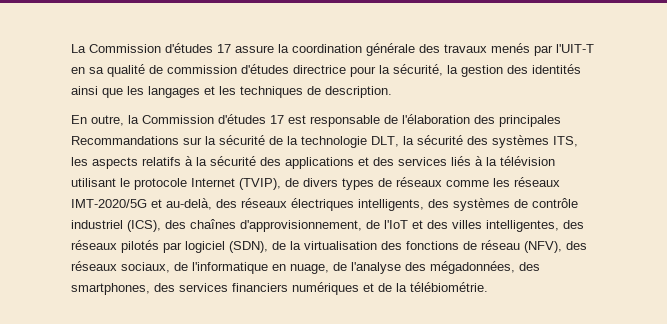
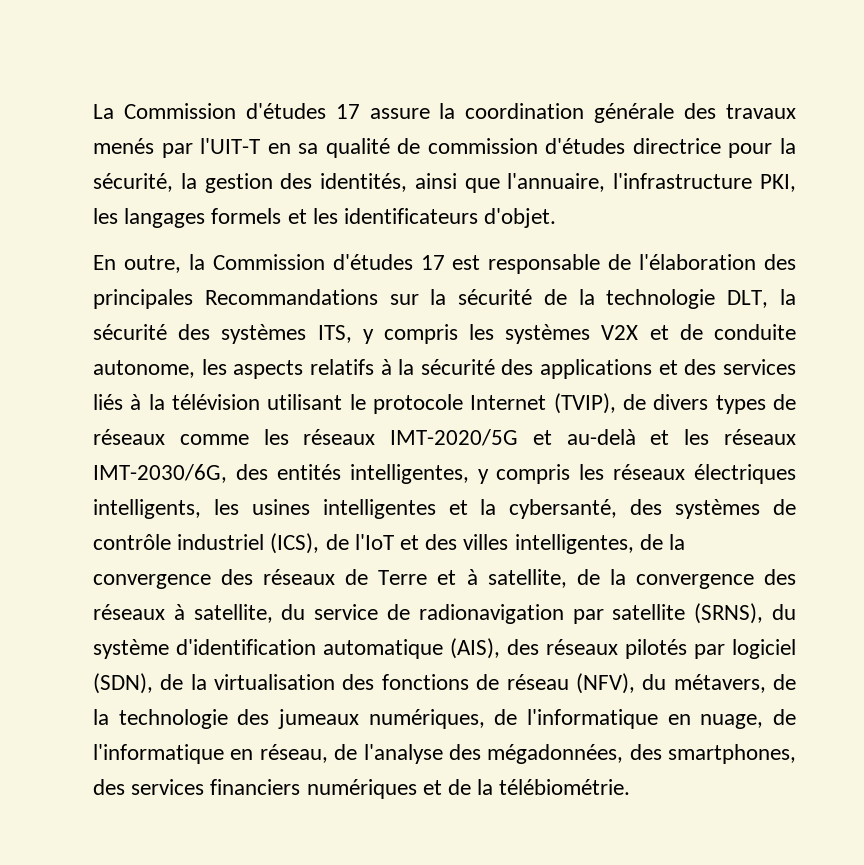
- La Commission d'études 17 assure la coordination générale des travaux menés par l'UIT-T en sa qualité de commission d'études directrice pour la sécurité, la gestion des identités ainsi que les langages et les techniques de description.
+ La Commission d'études 17 assure la coordination générale des travaux menés par l'UIT-T en sa qualité de commission d'études directrice pour la sécurité, la gestion des identités, ainsi que l'annuaire, l'infrastructure PKI, les langages formels et les identificateurs d'objet.
- En outre, la Commission d'études 17 est responsable de l'élaboration des principales Recommandations sur la sécurité de la technologie DLT, la sécurité des systèmes ITS, les aspects relatifs à la sécurité des applications et des services liés à la télévision utilisant le protocole Internet (TVIP), de divers types de réseaux comme les réseaux IMT-2020/5G et au-delà, des réseaux électriques intelligents, des systèmes de contrôle industriel (ICS), des chaînes d'approvisionnement, de l'IoT et des villes intelligentes, des réseaux pilotés par logiciel (SDN), de la virtualisation des fonctions de réseau (NFV), des réseaux sociaux, de l'informatique en nuage, de l'analyse des mégadonnées, des smartphones, des services financiers numériques et de la télébiométrie.
+ En outre, la Commission d'études 17 est responsable de l'élaboration des principales Recommandations sur la sécurité de la technologie DLT, la sécurité des systèmes ITS, y compris les systèmes V2X et de conduite autonome, les aspects relatifs à la sécurité des applications et des services liés à la télévision utilisant le protocole Internet (TVIP), de divers types de réseaux comme les réseaux IMT-2020/5G et au-delà et les réseaux IMT-2030/6G, des entités intelligentes, y compris les réseaux électriques intelligents, les usines intelligentes et la cybersanté, des systèmes de contrôle industriel (ICS), de l'IoT et des villes intelligentes, de la convergence des réseaux de Terre et à satellite, de la convergence des réseaux à satellite, du service de radionavigation par satellite (SRNS), du système d'identification automatique (AIS), des réseaux pilotés par logiciel (SDN), de la virtualisation des fonctions de réseau (NFV), du métavers, de la technologie des jumeaux numériques, de l'informatique en nuage, de l'informatique en réseau, de l'analyse des mégadonnées, des smartphones, des services financiers numériques et de la télébiométrie.

